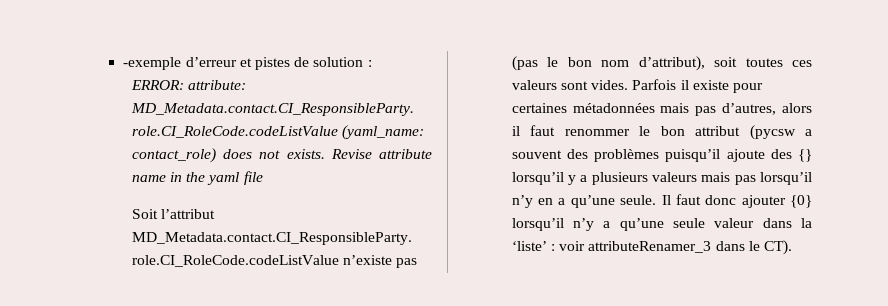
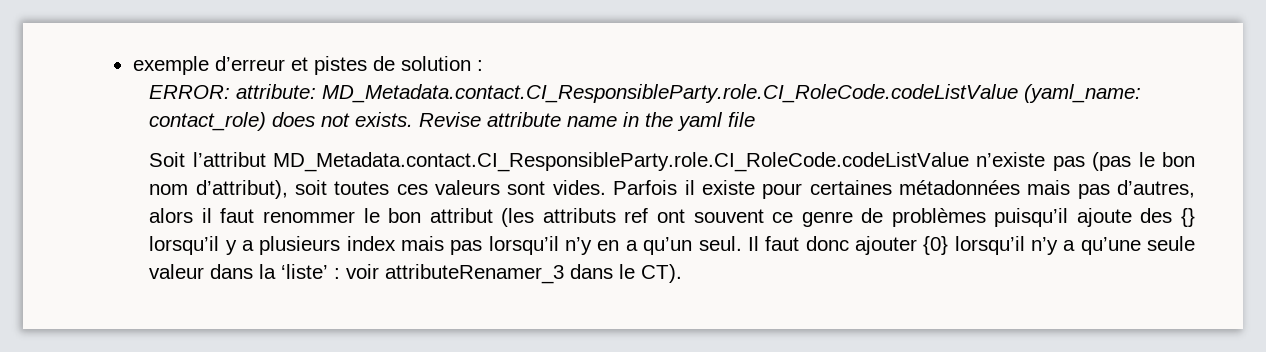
- -exemple d’erreur et pistes de solution :
+ exemple d’erreur et pistes de solution :
- Parfois il existe pour certaines métadonnées mais pas d’autres, alors il faut renommer le bon attribut (pycsw a souvent des problèmes puisqu’il ajoute des {} lorsqu’il y a plusieurs valeurs mais pas lorsqu’il n’y en a qu’une seule.
+ Parfois il existe pour certaines métadonnées mais pas d’autres, alors il faut renommer le bon attribut (les attributs ref ont souvent ce genre de problèmes puisqu’il ajoute des {} lorsqu’il y a plusieurs index mais pas lorsqu’il n’y en a qu’un seul.

